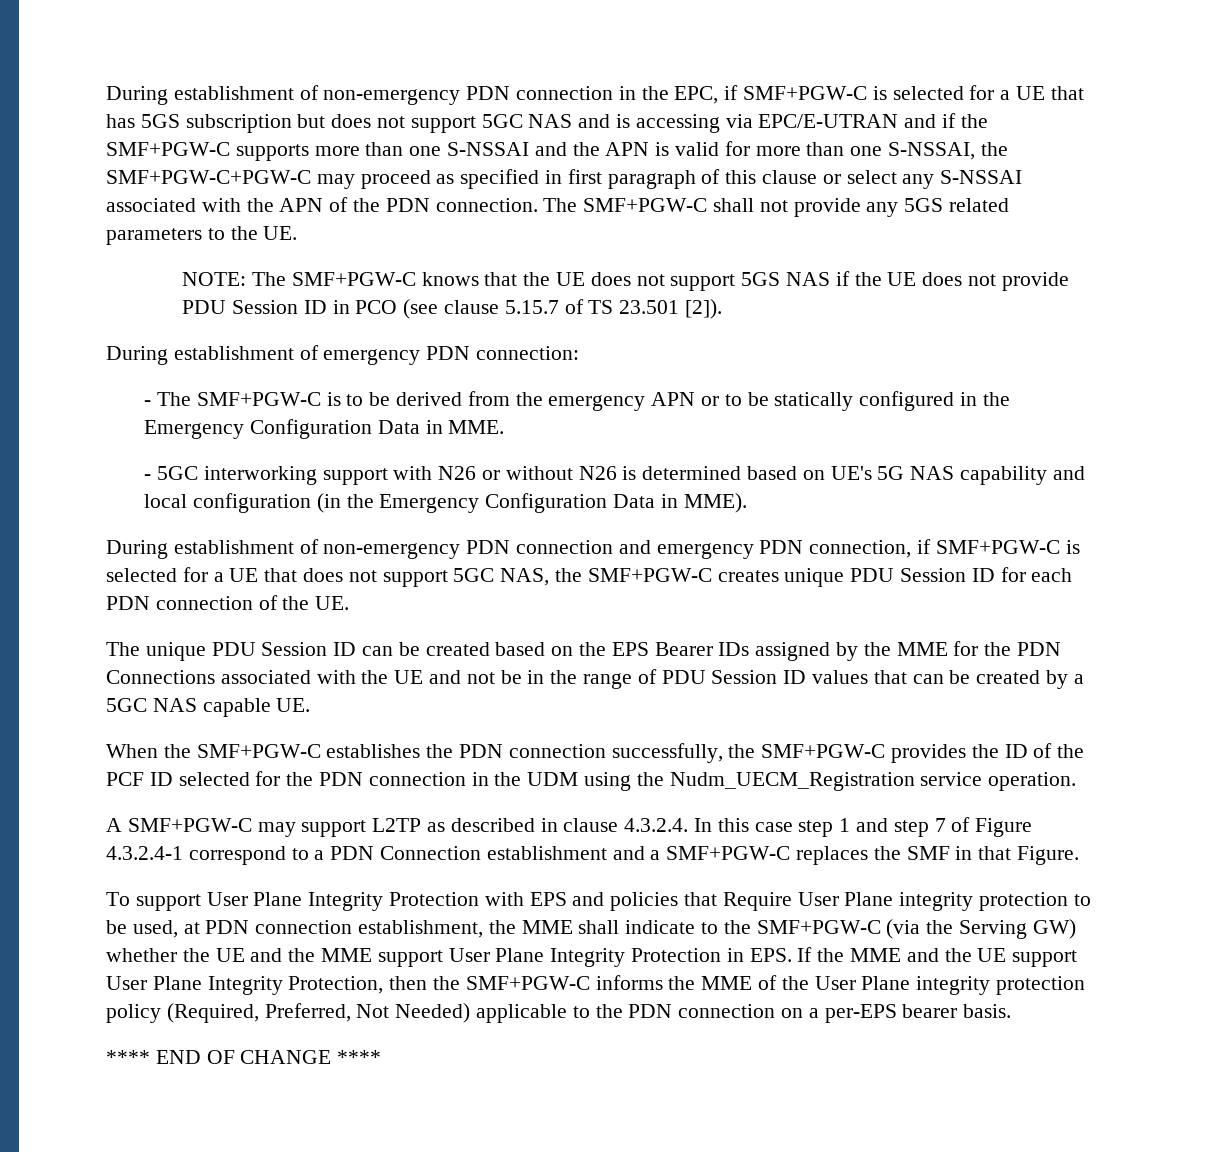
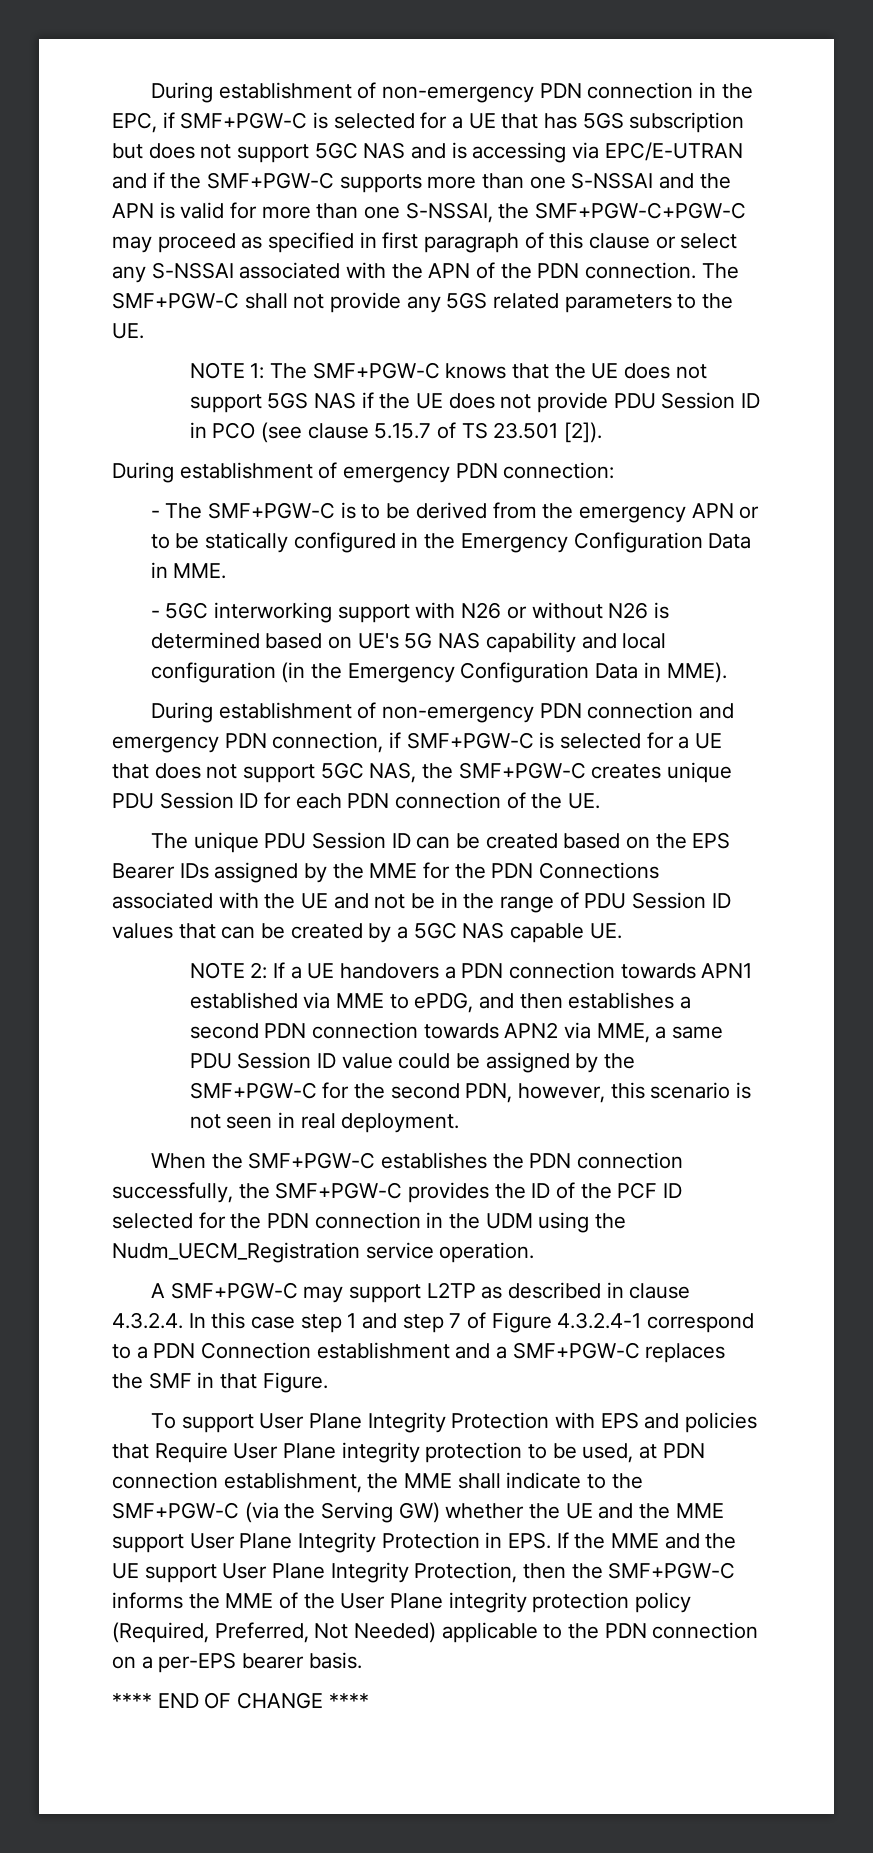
- NOTE: The SMF+PGW-C knows that the UE does not support 5GS NAS if the UE does not provide PDU Session ID in PCO (see clause 5.15.7 of TS 23.501 [2]).
+ NOTE 1: The SMF+PGW-C knows that the UE does not support 5GS NAS if the UE does not provide PDU Session ID in PCO (see clause 5.15.7 of TS 23.501 [2]).
+ NOTE 2: If a UE handovers a PDN connection towards APN1 established via MME to ePDG, and then establishes a second PDN connection towards APN2 via MME, a same PDU Session ID value could be assigned by the SMF+PGW-C for the second PDN, however, this scenario is not seen in real deployment.

